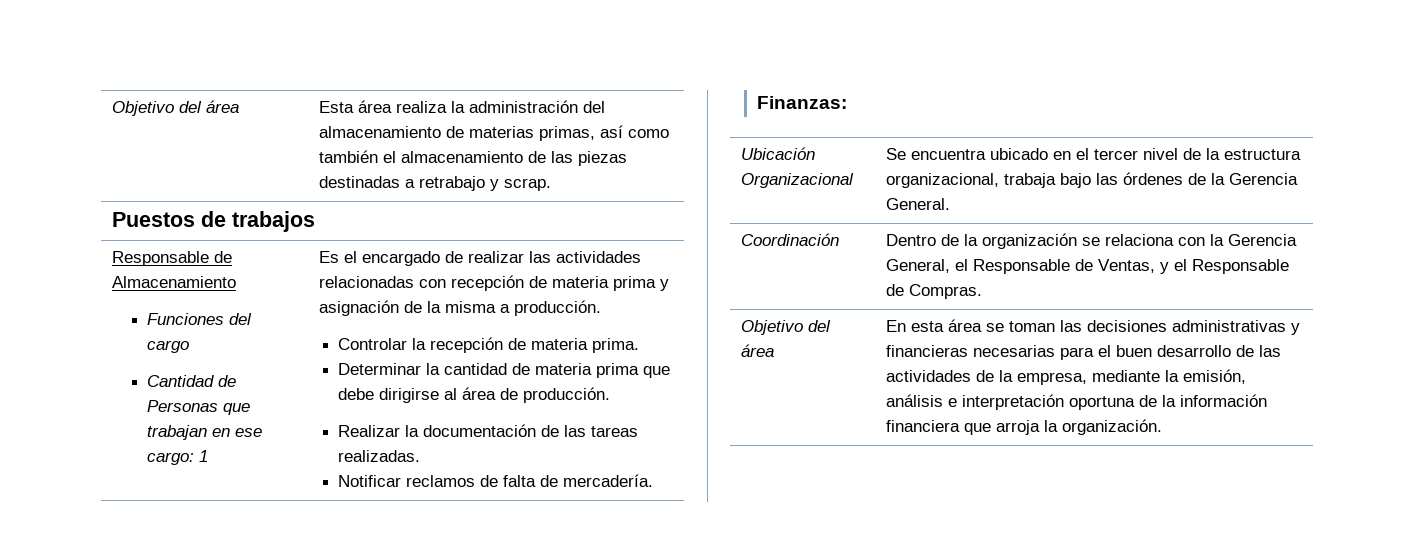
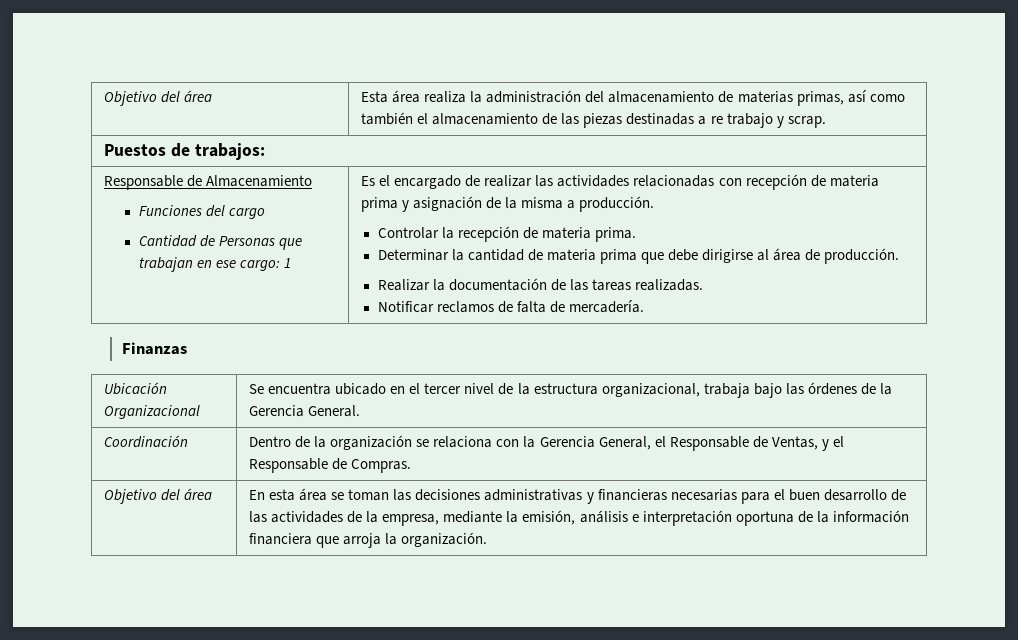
- Objetivo del área | Esta área realiza la administración del almacenamiento de materias primas, así como también el almacenamiento de las piezas destinadas a retrabajo y scrap.
+ Objetivo del área | Esta área realiza la administración del almacenamiento de materias primas, así como también el almacenamiento de las piezas destinadas a re trabajo y scrap.
- Puestos de trabajos
+ Puestos de trabajos:
- Finanzas:
+ Finanzas

